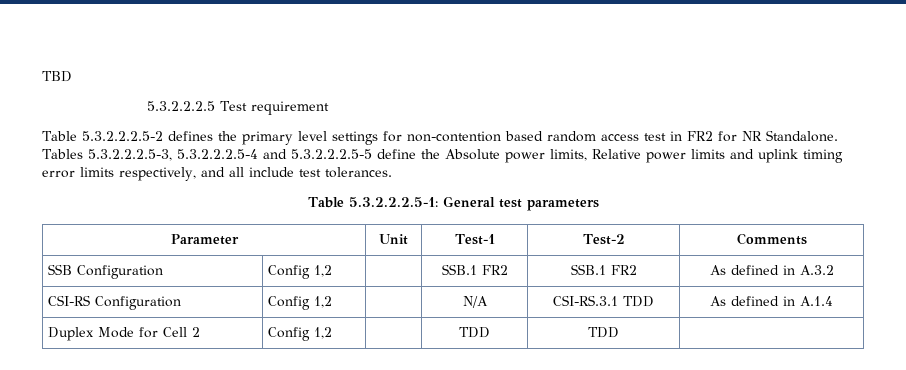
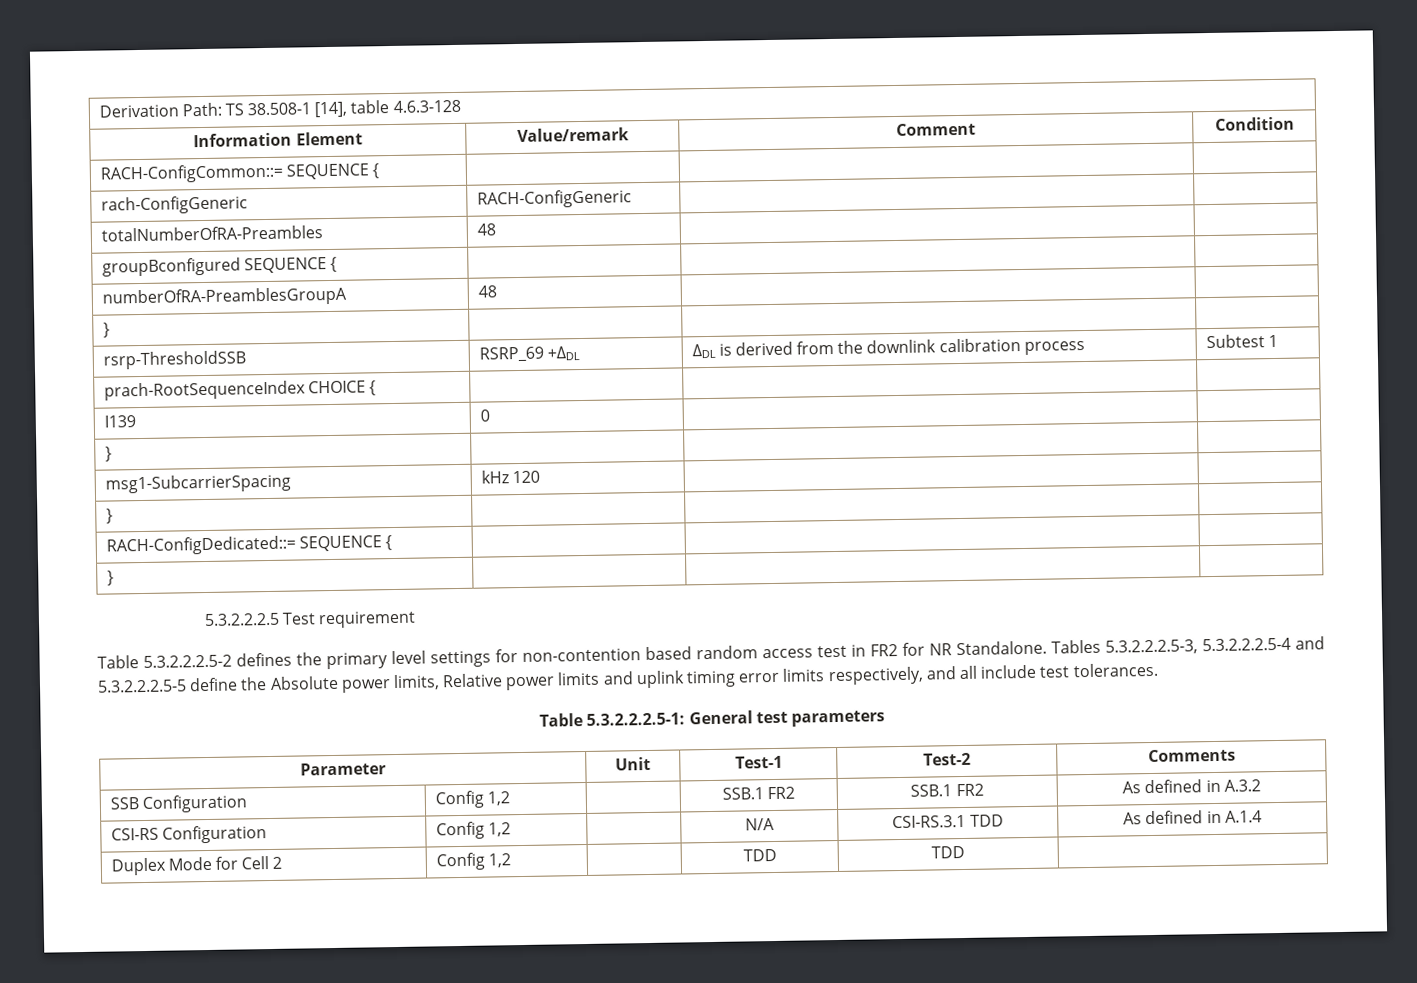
- TBD
+ Derivation Path: TS 38.508-1 [14], table 4.6.3-128
+ Information Element | Value/remark | Comment | Condition
+ RACH-ConfigCommon::= SEQUENCE { | | |
+ rach-ConfigGeneric | RACH-ConfigGeneric | |
+ totalNumberOfRA-Preambles | 48 | |
+ groupBconfigured SEQUENCE { | | |
+ numberOfRA-PreamblesGroupA | 48 | |
+ } | | |
+ rsrp-ThresholdSSB | RSRP_69 +ΔDL | ΔDL is derived from the downlink calibration process | Subtest 1
+ prach-RootSequenceIndex CHOICE { | | |
+ I139 | 0 | |
+ } | | |
+ msg1-SubcarrierSpacing | kHz 120 | |
+ } | | |
+ RACH-ConfigDedicated::= SEQUENCE { | | |
+ } | | |

